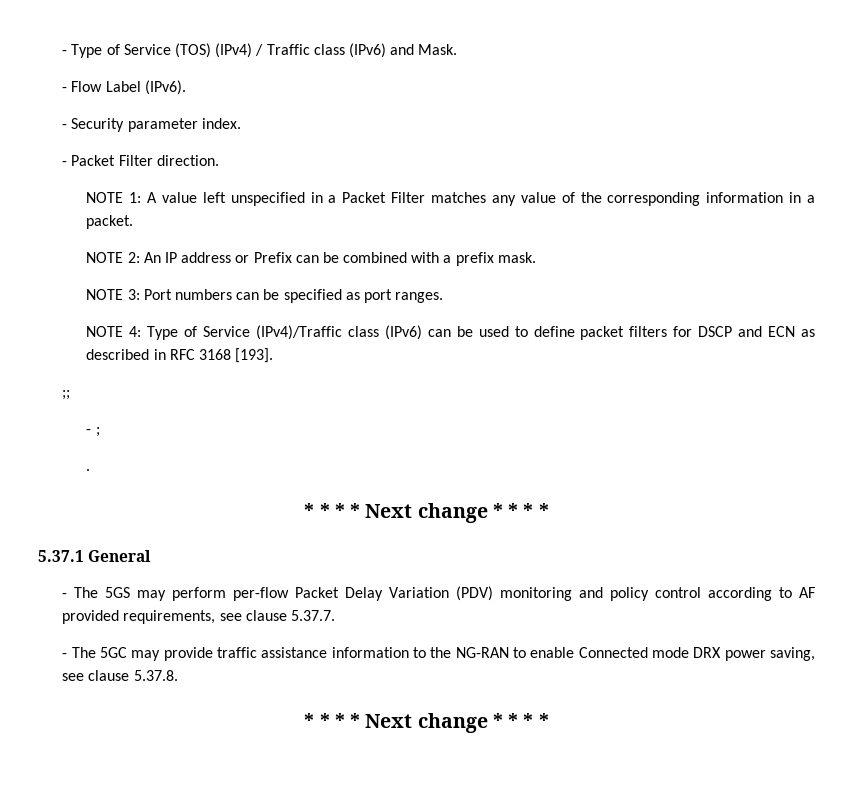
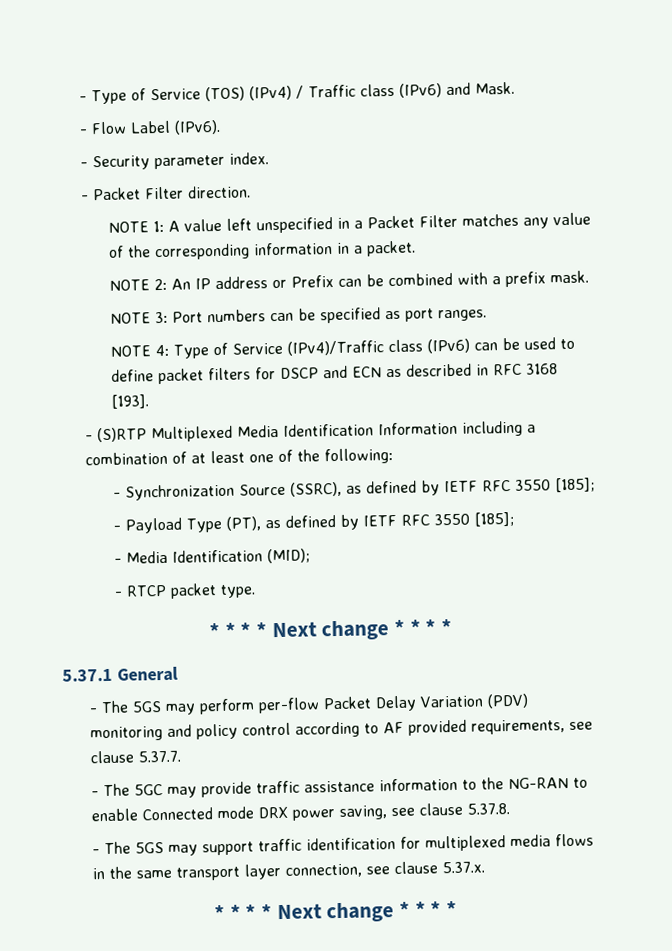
- ;;
- - ;
- .
+ - (S)RTP Multiplexed Media Identification Information including a combination of at least one of the following:
+ - Synchronization Source (SSRC), as defined by IETF RFC 3550 [185];
+ - Payload Type (PT), as defined by IETF RFC 3550 [185];
+ - Media Identification (MID);
+ - RTCP packet type.
+ - The 5GS may support traffic identification for multiplexed media flows in the same transport layer connection, see clause 5.37.x.

